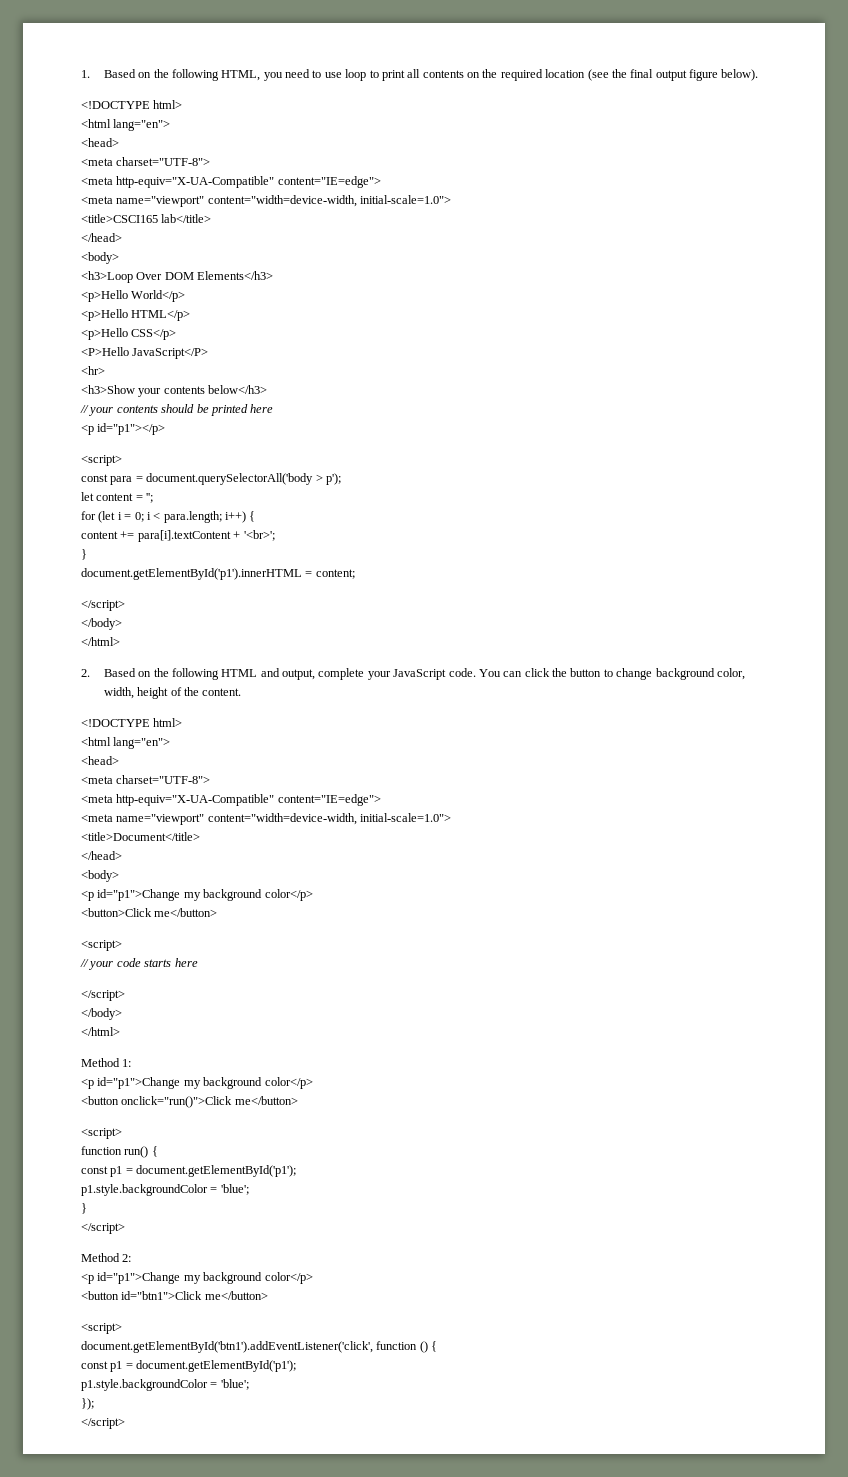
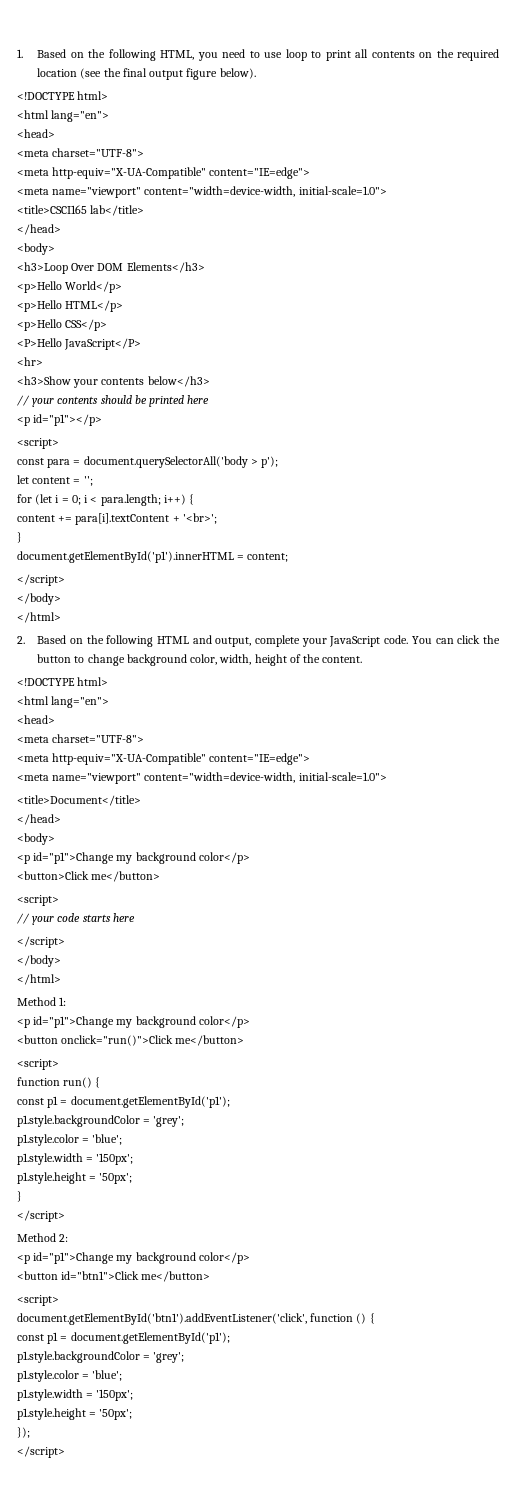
  function run() {
  const p1 = document.getElementById('p1');
- p1.style.backgroundColor = 'blue';
+ p1.style.backgroundColor = 'grey';
+ p1.style.color = 'blue';
+ p1.style.width = '150px';
+ p1.style.height = '50px';
  document.getElementById('btn1').addEventListener('click', function () {
  const p1 = document.getElementById('p1');
- p1.style.backgroundColor = 'blue';
+ p1.style.backgroundColor = 'grey';
+ p1.style.color = 'blue';
+ p1.style.width = '150px';
+ p1.style.height = '50px';

